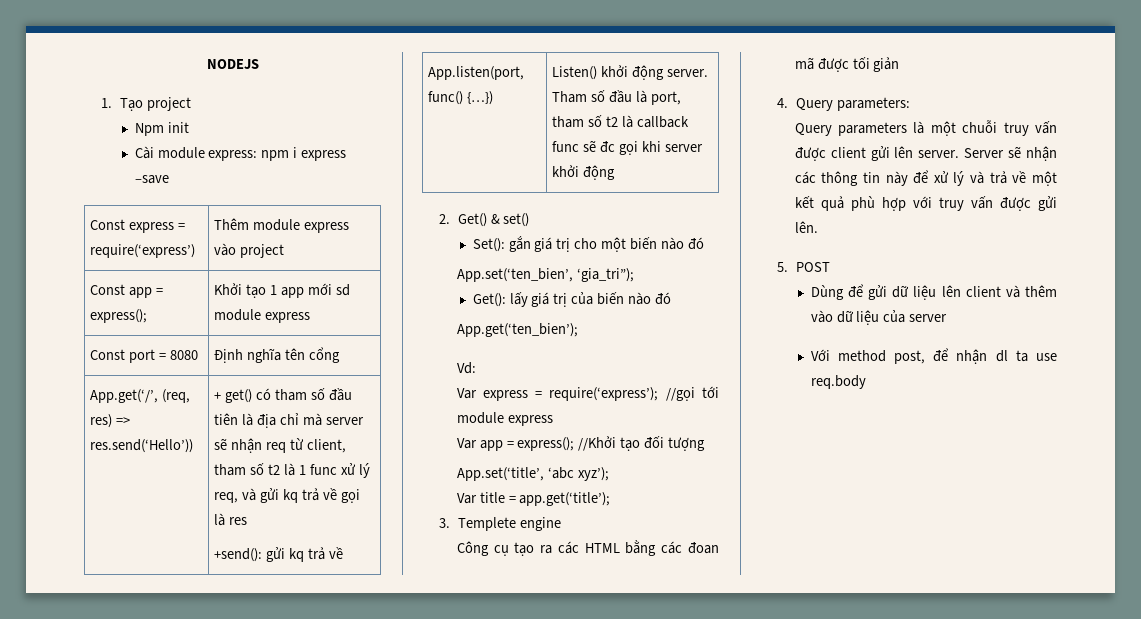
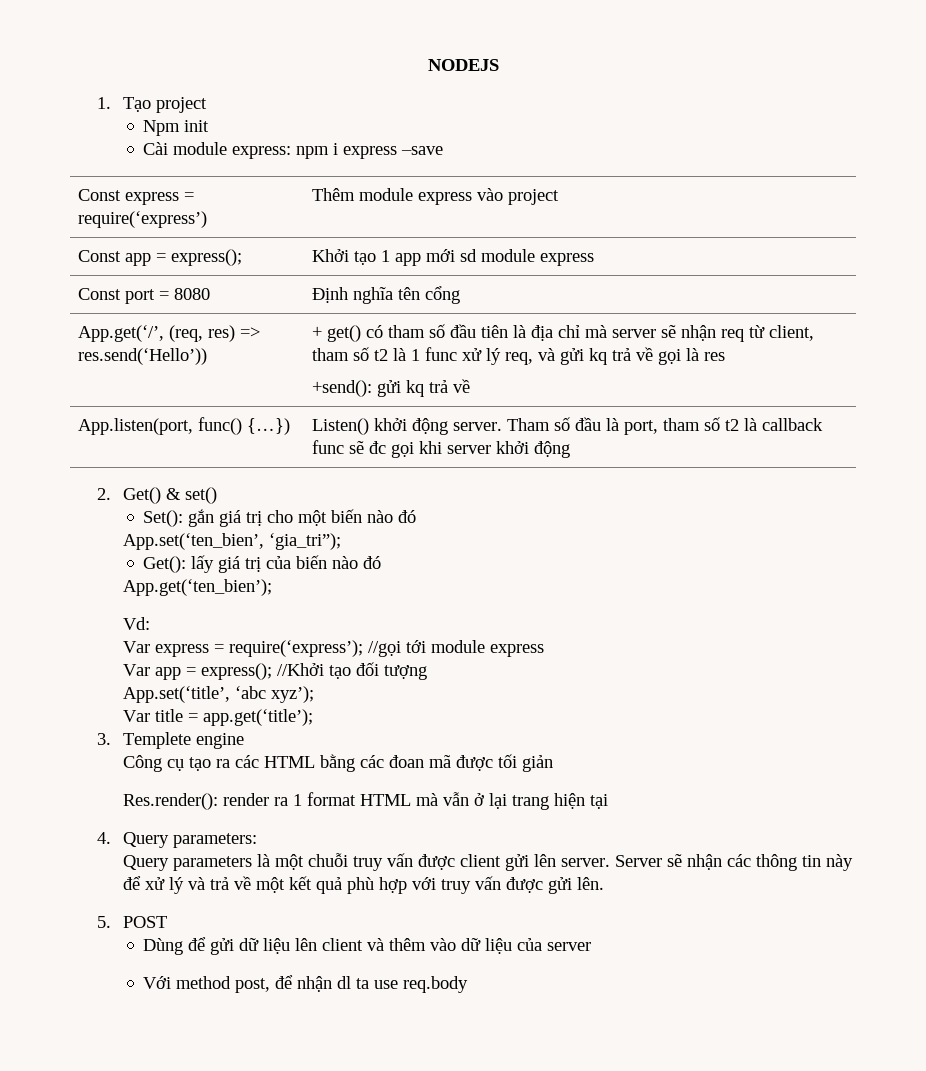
+ Res.render(): render ra 1 format HTML mà vẫn ở lại trang hiện tại

